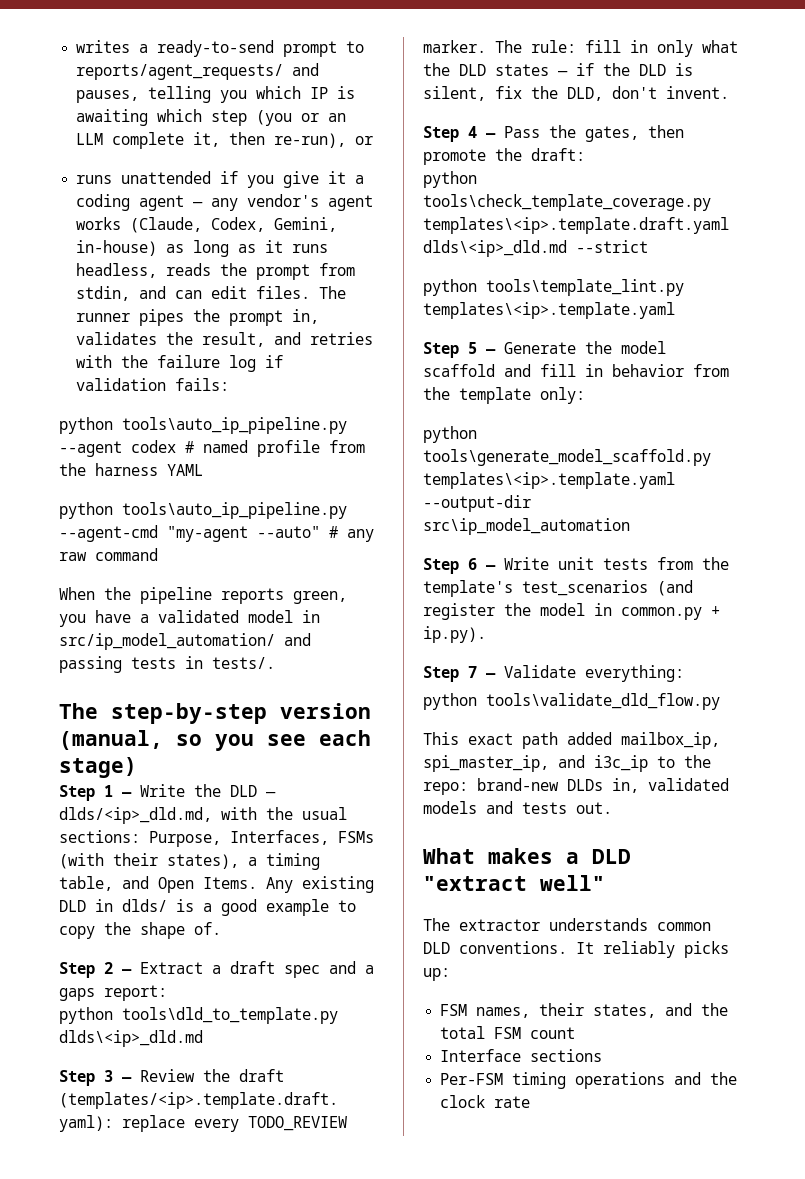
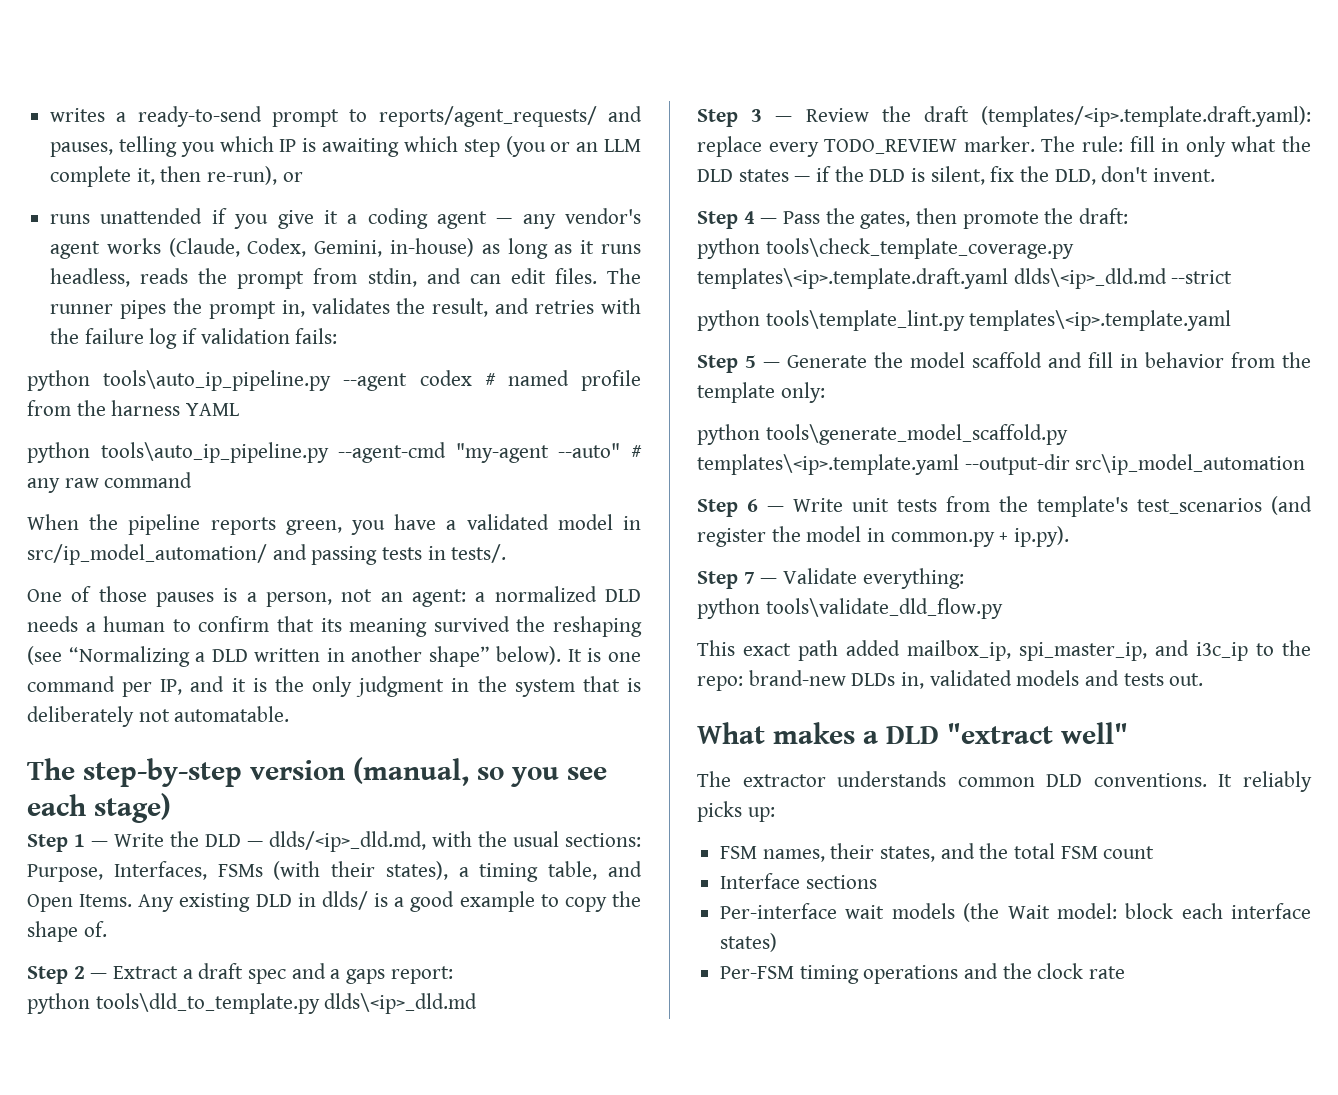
+ One of those pauses is a person, not an agent: a normalized DLD needs a human to confirm that its meaning survived the reshaping (see “Normalizing a DLD written in another shape” below). It is one command per IP, and it is the only judgment in the system that is deliberately not automatable.
+ Per-interface wait models (the Wait model: block each interface states)

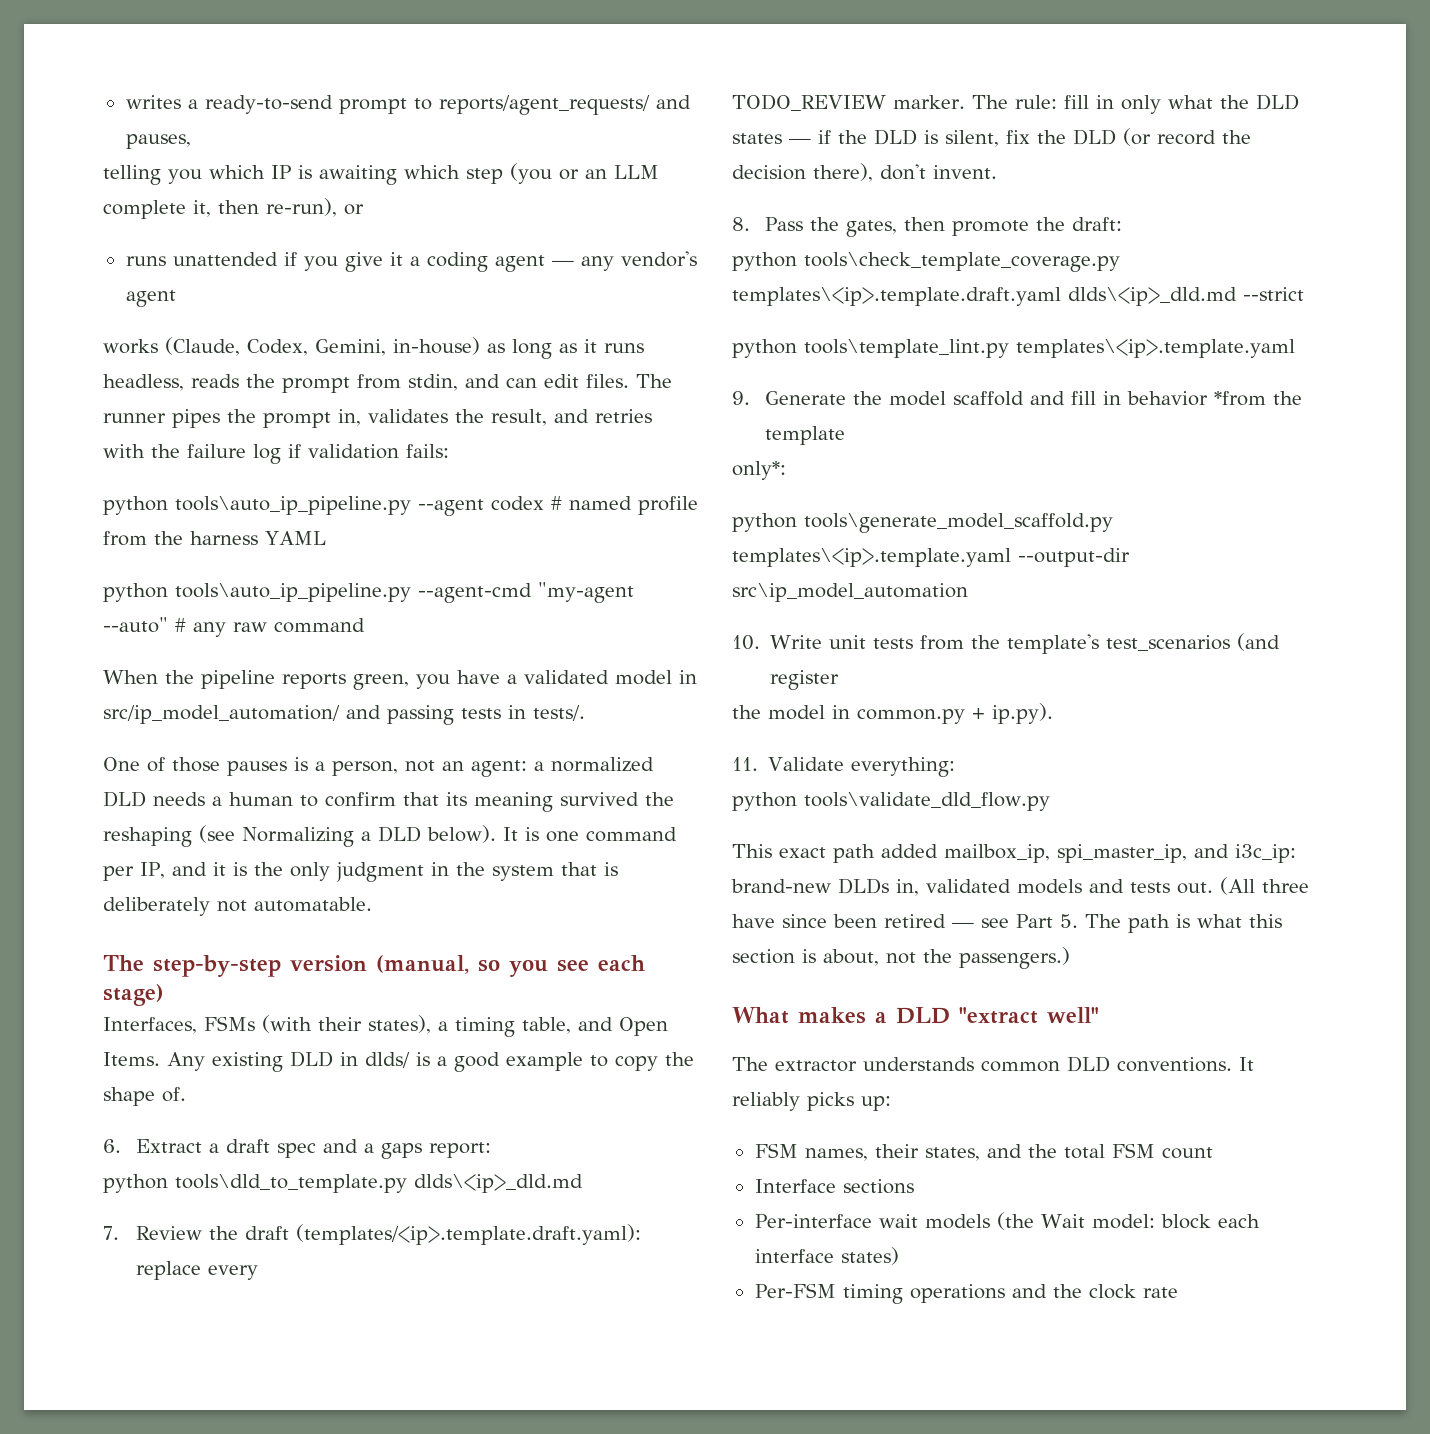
- writes a ready-to-send prompt to reports/agent_requests/ and pauses, telling you which IP is awaiting which step (you or an LLM complete it, then re-run), or
+ writes a ready-to-send prompt to reports/agent_requests/ and pauses,
+ telling you which IP is awaiting which step (you or an LLM complete it, then re-run), or
- runs unattended if you give it a coding agent — any vendor's agent works (Claude, Codex, Gemini, in-house) as long as it runs headless, reads the prompt from stdin, and can edit files.
+ runs unattended if you give it a coding agent — any vendor's agent
+ works (Claude, Codex, Gemini, in-house) as long as it runs headless, reads the prompt from stdin, and can edit files.
- One of those pauses is a person, not an agent: a normalized DLD needs a human to confirm that its meaning survived the reshaping (see “Normalizing a DLD written in another shape” below).
+ One of those pauses is a person, not an agent: a normalized DLD needs a human to confirm that its meaning survived the reshaping (see Normalizing a DLD below).
- Step 1 — Write the DLD — dlds/<ip>_dld.md, with the usual sections: Purpose, Interfaces, FSMs (with their states), a timing table, and Open Items.
+ Interfaces, FSMs (with their states), a timing table, and Open Items.
- Step 2 — Extract a draft spec and a gaps report:
+ 6. Extract a draft spec and a gaps report:
- Step 3 — Review the draft (templates/<ip>.template.draft.yaml): replace every TODO_REVIEW marker.
+ 7. Review the draft (templates/<ip>.template.draft.yaml): replace every
+ TODO_REVIEW marker.
- The rule: fill in only what the DLD states — if the DLD is silent, fix the DLD, don't invent.
+ The rule: fill in only what the DLD states — if the DLD is silent, fix the DLD (or record the decision there), don't invent.
- Step 4 — Pass the gates, then promote the draft:
+ 8. Pass the gates, then promote the draft:
- Step 5 — Generate the model scaffold and fill in behavior from the template only:
+ 9. Generate the model scaffold and fill in behavior *from the template
+ only*:
- Step 6 — Write unit tests from the template's test_scenarios (and register the model in common.py + ip.py).
+ 10. Write unit tests from the template's test_scenarios (and register
+ the model in common.py + ip.py).
- Step 7 — Validate everything:
+ 11. Validate everything:
- This exact path added mailbox_ip, spi_master_ip, and i3c_ip to the repo: brand-new DLDs in, validated models and tests out.
+ This exact path added mailbox_ip, spi_master_ip, and i3c_ip: brand-new DLDs in, validated models and tests out. (All three have since been retired — see Part 5. The path is what this section is about, not the passengers.)

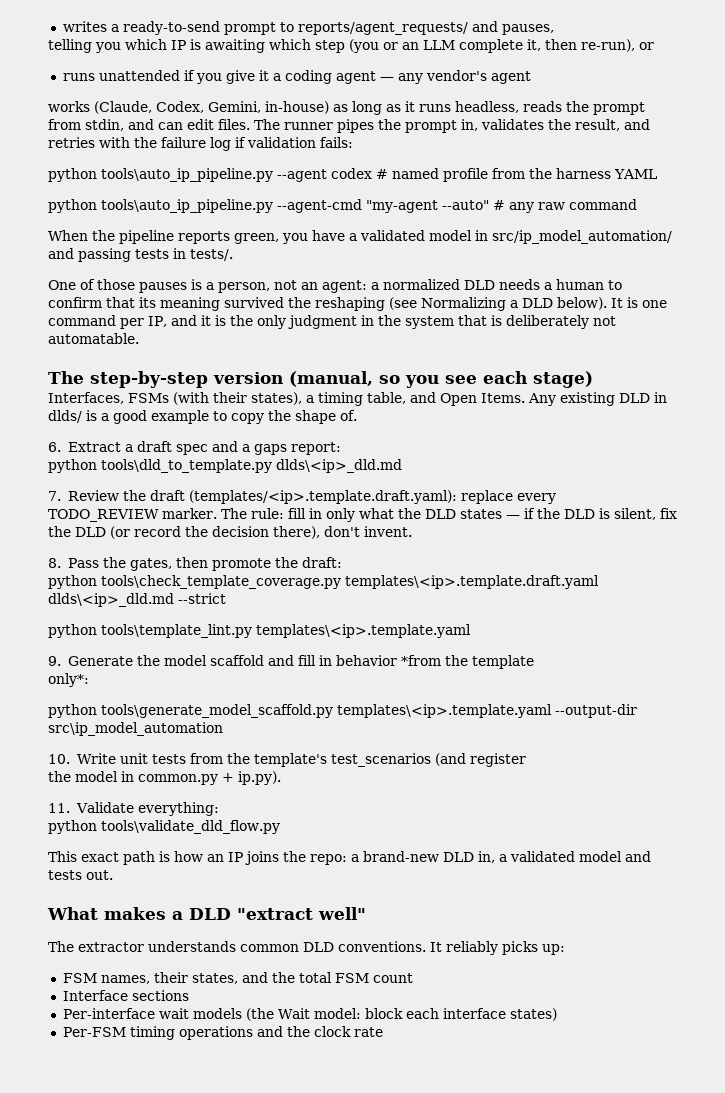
- This exact path added mailbox_ip, spi_master_ip, and i3c_ip: brand-new DLDs in, validated models and tests out. (All three have since been retired — see Part 5. The path is what this section is about, not the passengers.)
+ This exact path is how an IP joins the repo: a brand-new DLD in, a validated model and tests out.

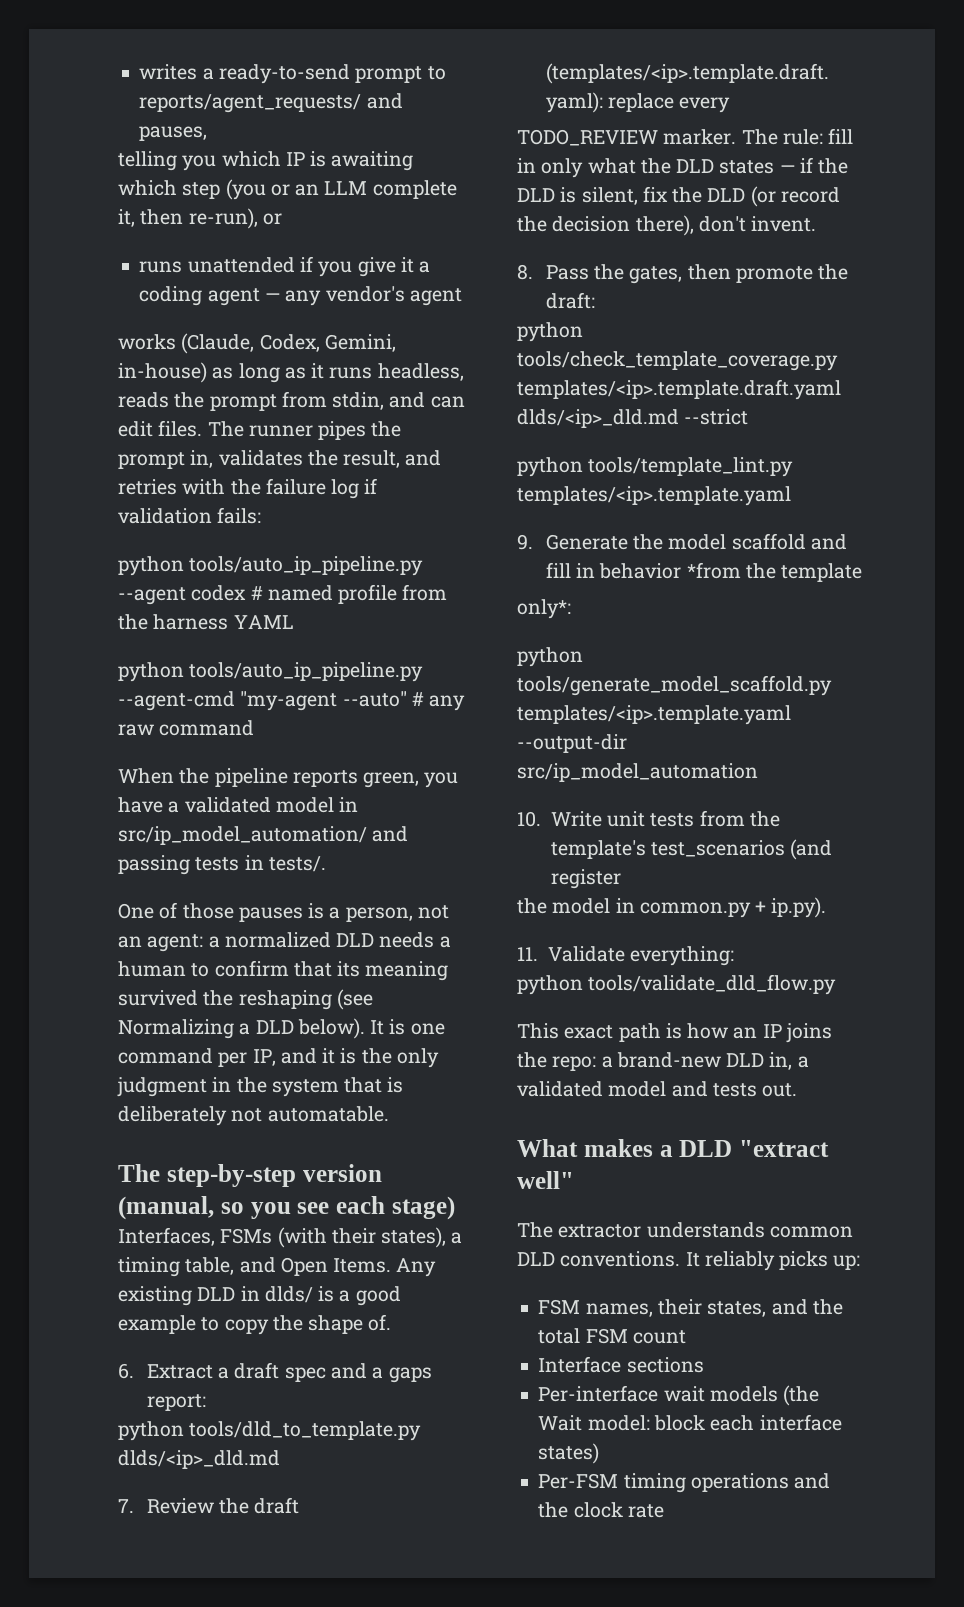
- python tools\auto_ip_pipeline.py --agent codex # named profile from the harness YAML
+ python tools/auto_ip_pipeline.py --agent codex # named profile from the harness YAML
- python tools\auto_ip_pipeline.py --agent-cmd "my-agent --auto" # any raw command
+ python tools/auto_ip_pipeline.py --agent-cmd "my-agent --auto" # any raw command
- python tools\dld_to_template.py dlds\<ip>_dld.md
+ python tools/dld_to_template.py dlds/<ip>_dld.md
- python tools\check_template_coverage.py templates\<ip>.template.draft.yaml dlds\<ip>_dld.md --strict
+ python tools/check_template_coverage.py templates/<ip>.template.draft.yaml dlds/<ip>_dld.md --strict
- python tools\template_lint.py templates\<ip>.template.yaml
+ python tools/template_lint.py templates/<ip>.template.yaml
- python tools\generate_model_scaffold.py templates\<ip>.template.yaml --output-dir src\ip_model_automation
+ python tools/generate_model_scaffold.py templates/<ip>.template.yaml --output-dir src/ip_model_automation
- python tools\validate_dld_flow.py
+ python tools/validate_dld_flow.py

